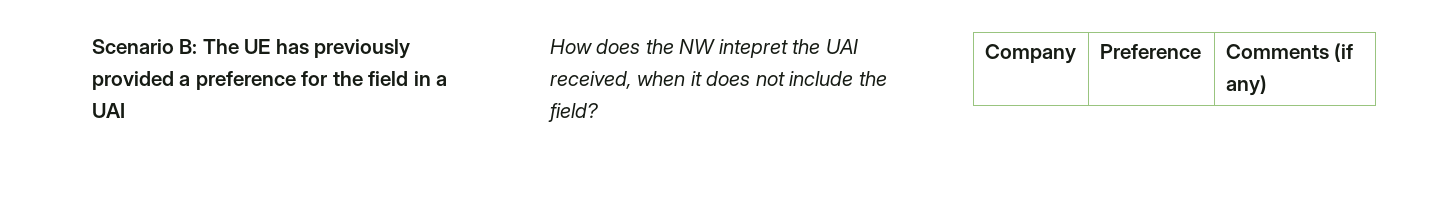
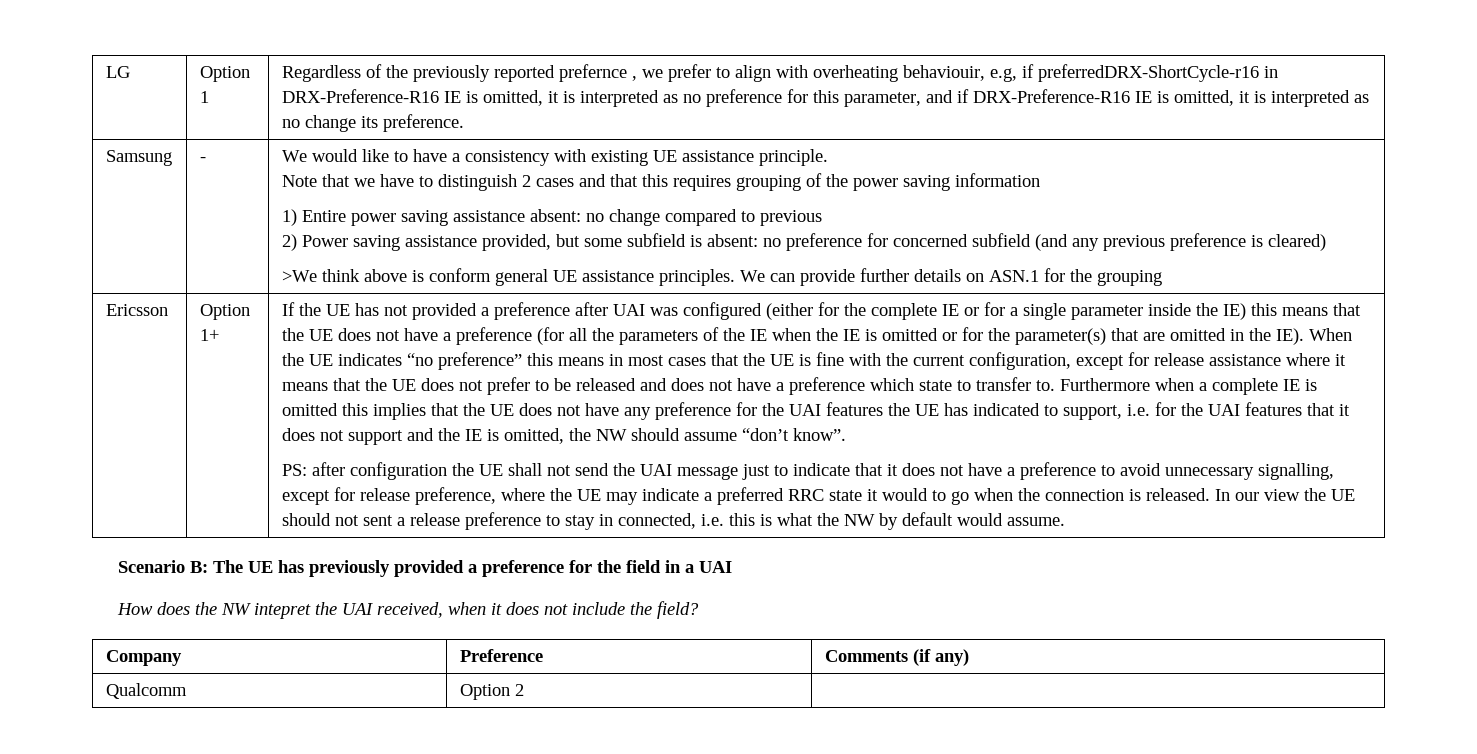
+ LG | Option 1 | Regardless of the previously reported prefernce , we prefer to align with overheating behaviouir, e.g, if preferredDRX-ShortCycle-r16 in DRX-Preference-R16 IE is omitted, it is interpreted as no preference for this parameter, and if DRX-Preference-R16 IE is omitted, it is interpreted as no change its preference.
+ Samsung | - | We would like to have a consistency with existing UE assistance principle.
+ Note that we have to distinguish 2 cases and that this requires grouping of the power saving information
+ 1) Entire power saving assistance absent: no change compared to previous
+ 2) Power saving assistance provided, but some subfield is absent: no preference for concerned subfield (and any previous preference is cleared)
+ >We think above is conform general UE assistance principles. We can provide further details on ASN.1 for the grouping
+ Ericsson | Option 1+ | If the UE has not provided a preference after UAI was configured (either for the complete IE or for a single parameter inside the IE) this means that the UE does not have a preference (for all the parameters of the IE when the IE is omitted or for the parameter(s) that are omitted in the IE). When the UE indicates “no preference” this means in most cases that the UE is fine with the current configuration, except for release assistance where it means that the UE does not prefer to be released and does not have a preference which state to transfer to. Furthermore when a complete IE is omitted this implies that the UE does not have any preference for the UAI features the UE has indicated to support, i.e. for the UAI features that it does not support and the IE is omitted, the NW should assume “don’t know”.
+ PS: after configuration the UE shall not send the UAI message just to indicate that it does not have a preference to avoid unnecessary signalling, except for release preference, where the UE may indicate a preferred RRC state it would to go when the connection is released. In our view the UE should not sent a release preference to stay in connected, i.e. this is what the NW by default would assume.
+ Qualcomm | Option 2 |

